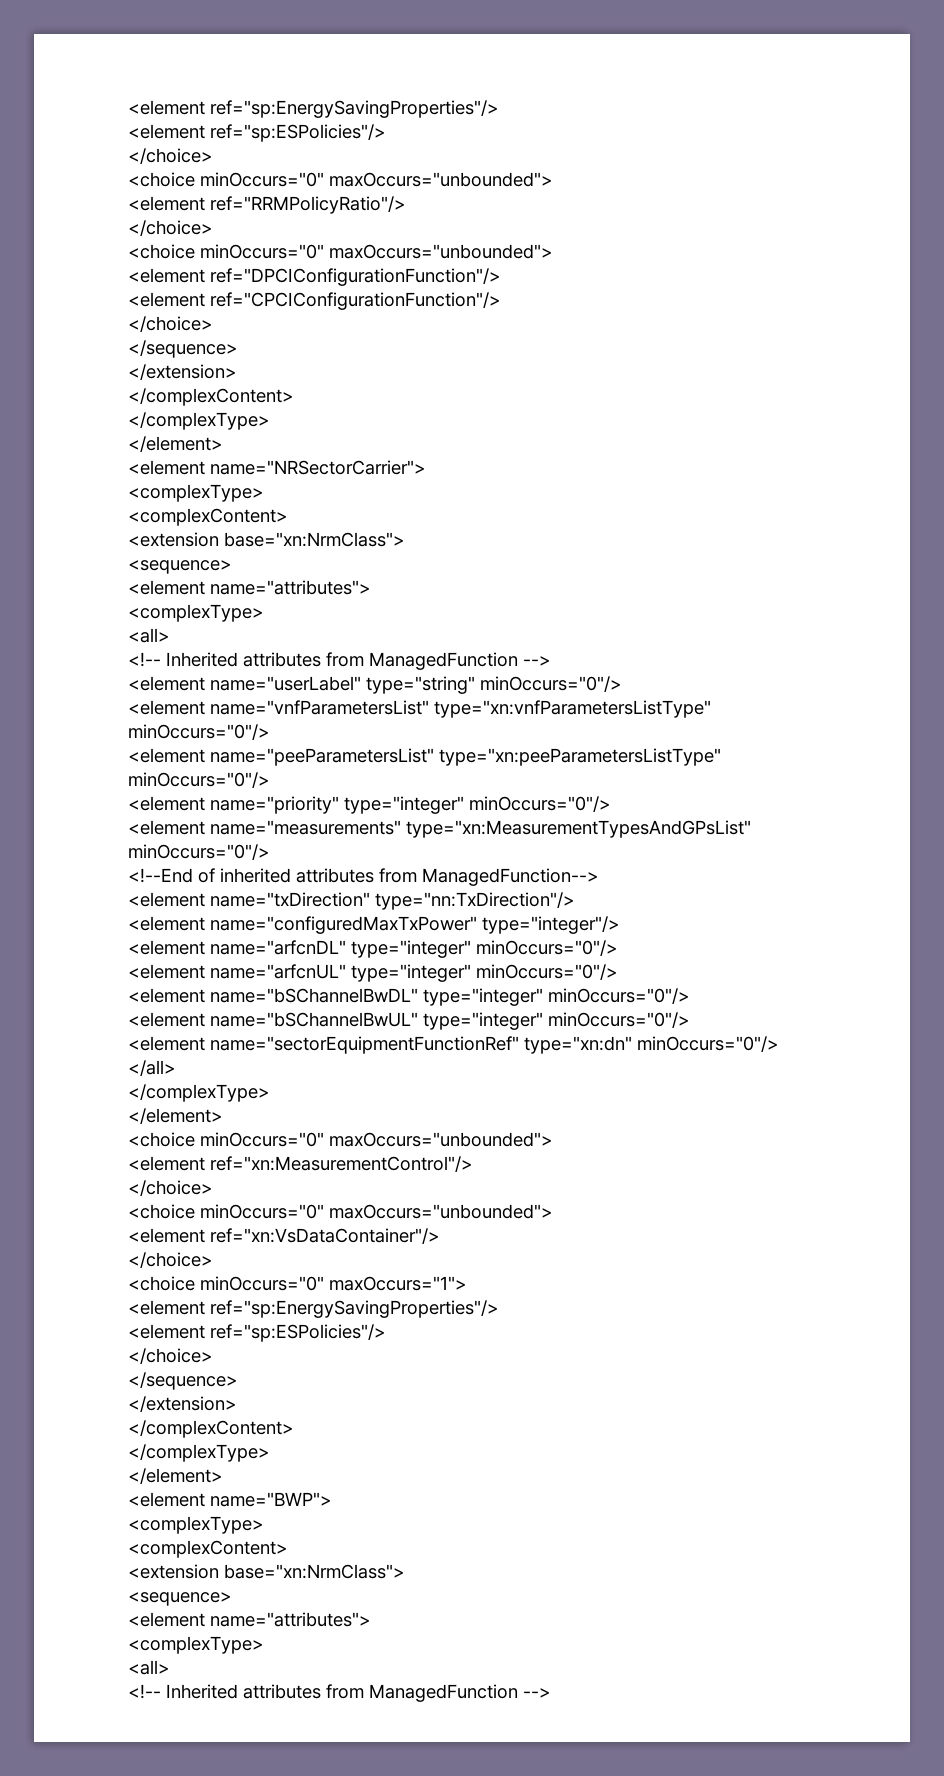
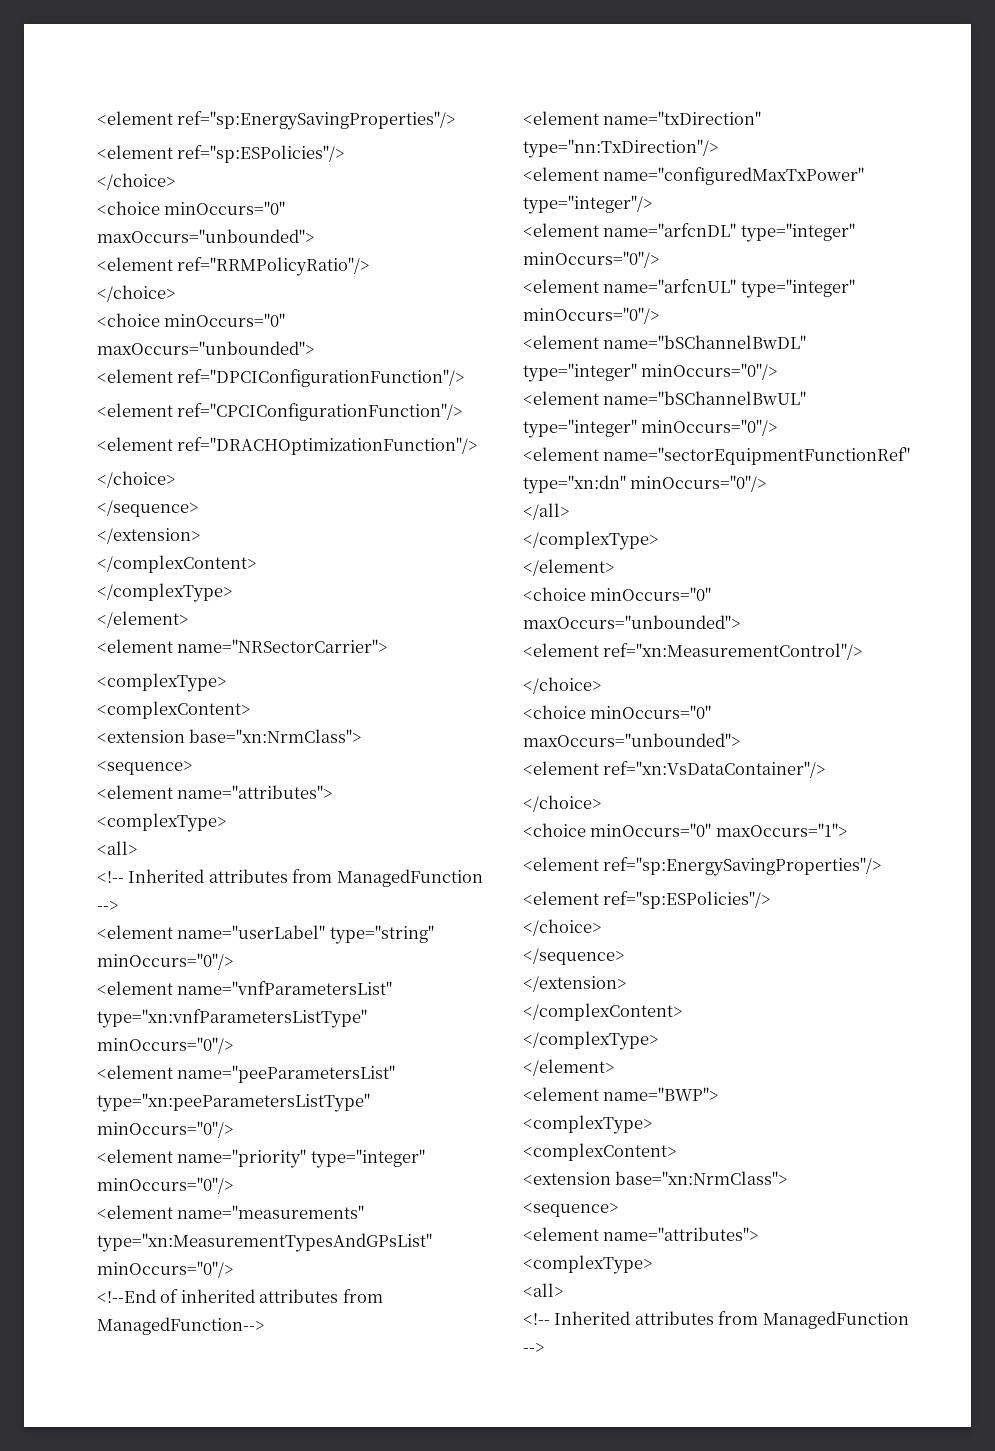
+ <element ref="DRACHOptimizationFunction"/>

